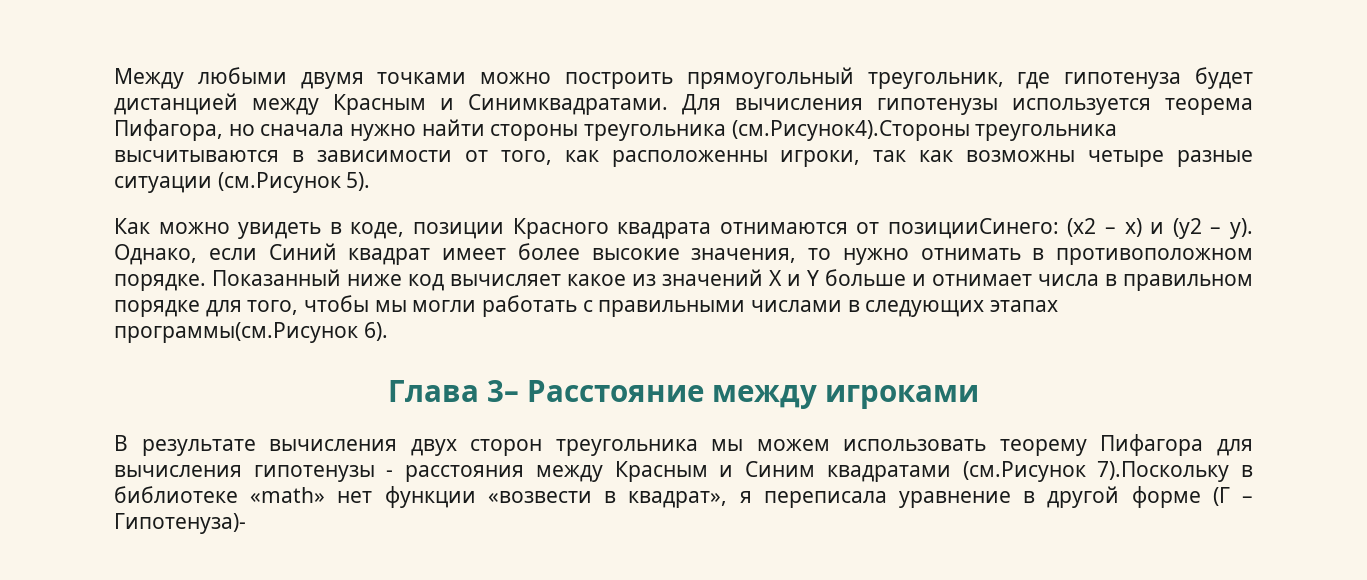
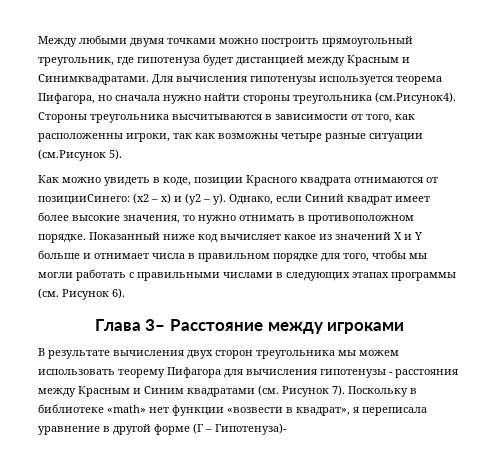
- Для вычисления гипотенузы используется теорема Пифагора, но сначала нужно найти стороны треугольника (см.Рисунок4).Стороны треугольника высчитываются в зависимости от того, как расположенны игроки, так как возможны четыре разные ситуации (см.Рисунок 5).
+ Для вычисления гипотенузы используется теорема Пифагора, но сначала нужно найти стороны треугольника (см.Рисунок4). Стороны треугольника высчитываются в зависимости от того, как расположенны игроки, так как возможны четыре разные ситуации (см.Рисунок 5).
- Показанный ниже код вычисляет какое из значений X и Y больше и отнимает числа в правильном порядке для того, чтобы мы могли работать с правильными числами в следующих этапах программы(см.Рисунок 6).
+ Показанный ниже код вычисляет какое из значений X и Y больше и отнимает числа в правильном порядке для того, чтобы мы могли работать с правильными числами в следующих этапах программы (см. Рисунок 6).
- В результате вычисления двух сторон треугольника мы можем использовать теорему Пифагора для вычисления гипотенузы - расстояния между Красным и Синим квадратами (см.Рисунок 7).Поскольку в библиотеке «math» нет функции «возвести в квадрат», я переписала уравнение в другой форме (Г – Гипотенуза)-
+ В результате вычисления двух сторон треугольника мы можем использовать теорему Пифагора для вычисления гипотенузы - расстояния между Красным и Синим квадратами (см. Рисунок 7). Поскольку в библиотеке «math» нет функции «возвести в квадрат», я переписала уравнение в другой форме (Г – Гипотенуза)-

